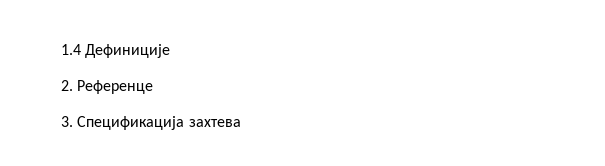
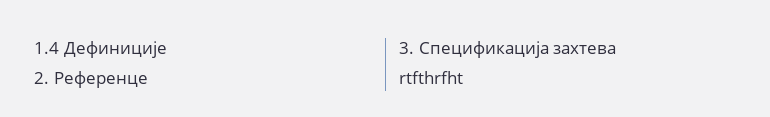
+ rtfthrfht

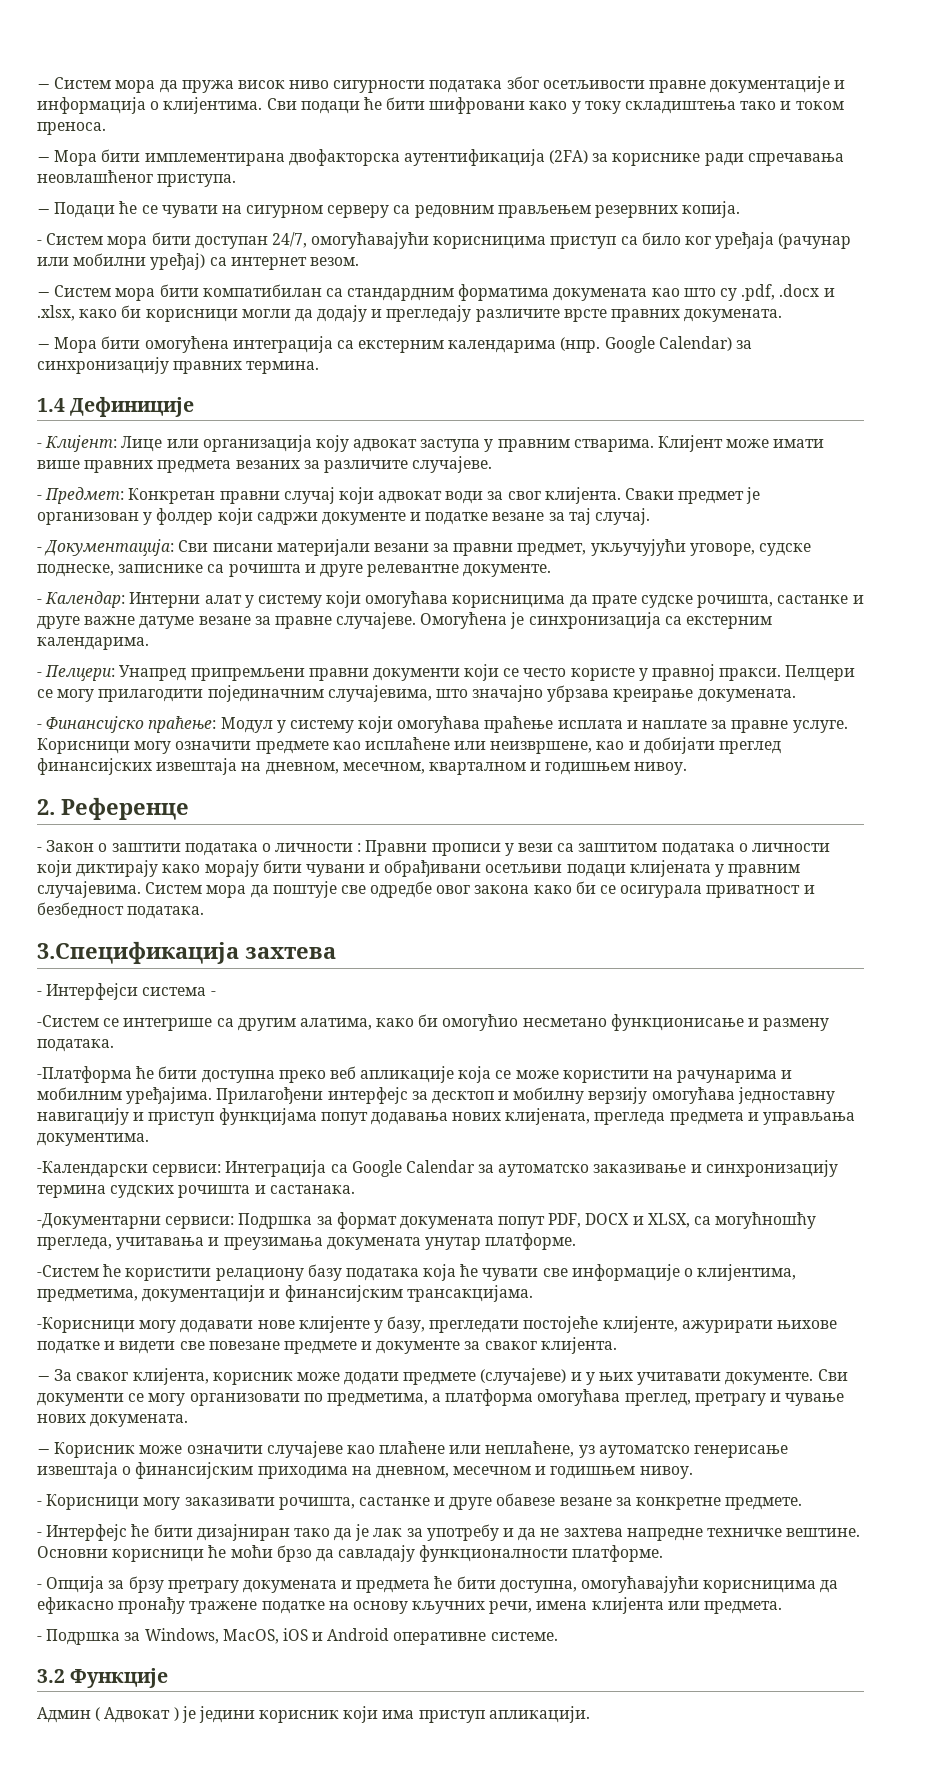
+ − Систем мора да пружа висок ниво сигурности података због осетљивости правне документације и информација о клијентима. Сви подаци ће бити шифровани како у току складиштења тако и током преноса.
+ − Мора бити имплементирана двофакторска аутентификација (2FA) за кориснике ради спречавања неовлашћеног приступа.
+ − Подаци ће се чувати на сигурном серверу са редовним прављењем резервних копија.
+ - Систем мора бити доступан 24/7, омогућавајући корисницима приступ са било ког уређаја (рачунар или мобилни уређај) са интернет везом.
+ − Систем мора бити компатибилан са стандардним форматима докумената као што су .pdf, .docx и .xlsx, како би корисници могли да додају и прегледају различите врсте правних докумената.
+ − Мора бити омогућена интеграција са екстерним календарима (нпр. Google Calendar) за синхронизацију правних термина.
  1.4 Дефиниције
+ - Клијент: Лице или организација коју адвокат заступа у правним стварима. Клијент може имати више правних предмета везаних за различите случајеве.
+ - Предмет: Конкретан правни случај који адвокат води за свог клијента. Сваки предмет је организован у фолдер који садржи документе и податке везане за тај случај.
+ - Документација: Сви писани материјали везани за правни предмет, укључујући уговоре, судске поднеске, записнике са рочишта и друге релевантне документе.
+ - Календар: Интерни алат у систему који омогућава корисницима да прате судске рочишта, састанке и друге важне датуме везане за правне случајеве. Омогућена је синхронизација са екстерним календарима.
+ - Пелцери: Унапред припремљени правни документи који се често користе у правној пракси. Пелцери се могу прилагодити појединачним случајевима, што значајно убрзава креирање докумената.
+ - Финансијско праћење: Модул у систему који омогућава праћење исплата и наплате за правне услуге. Корисници могу означити предмете као исплаћене или неизвршене, као и добијати преглед финансијских извештаја на дневном, месечном, кварталном и годишњем нивоу.
  2. Референце
- 3. Спецификација захтева
- rtfthrfht
+ - Закон о заштити података о личности : Правни прописи у вези са заштитом података о личности који диктирају како морају бити чувани и обрађивани осетљиви подаци клијената у правним случајевима. Систем мора да поштује све одредбе овог закона како би се осигурала приватност и безбедност података.
+ 3.Спецификација захтева
+ - Интерфејси система -
+ -Систем се интегрише са другим алатима, како би омогућио несметано функционисање и размену података.
+ -Платформа ће бити доступна преко веб апликације која се може користити на рачунарима и мобилним уређајима. Прилагођени интерфејс за десктоп и мобилну верзију омогућава једноставну навигацију и приступ функцијама попут додавања нових клијената, прегледа предмета и управљања документима.
+ -Календарски сервиси: Интеграција са Google Calendar за аутоматско заказивање и синхронизацију термина судских рочишта и састанака.
+ -Документарни сервиси: Подршка за формат докумената попут PDF, DOCX и XLSX, са могућношћу прегледа, учитавања и преузимања докумената унутар платформе.
+ -Систем ће користити релациону базу података која ће чувати све информације о клијентима, предметима, документацији и финансијским трансакцијама.
+ -Корисници могу додавати нове клијенте у базу, прегледати постојеће клијенте, ажурирати њихове податке и видети све повезане предмете и документе за сваког клијента.
+ − За сваког клијента, корисник може додати предмете (случајеве) и у њих учитавати документе. Сви документи се могу организовати по предметима, а платформа омогућава преглед, претрагу и чување нових докумената.
+ − Корисник може означити случајеве као плаћене или неплаћене, уз аутоматско генерисање извештаја о финансијским приходима на дневном, месечном и годишњем нивоу.
+ - Корисници могу заказивати рочишта, састанке и друге обавезе везане за конкретне предмете.
+ - Интерфејс ће бити дизајниран тако да је лак за употребу и да не захтева напредне техничке вештине. Основни корисници ће моћи брзо да савладају функционалности платформе.
+ - Опција за брзу претрагу докумената и предмета ће бити доступна, омогућавајући корисницима да ефикасно пронађу тражене податке на основу кључних речи, имена клијента или предмета.
+ - Подршка за Windows, MacOS, iOS и Android оперативне системе.
+ 3.2 Функције
+ Админ ( Адвокат ) је једини корисник који има приступ апликацији.

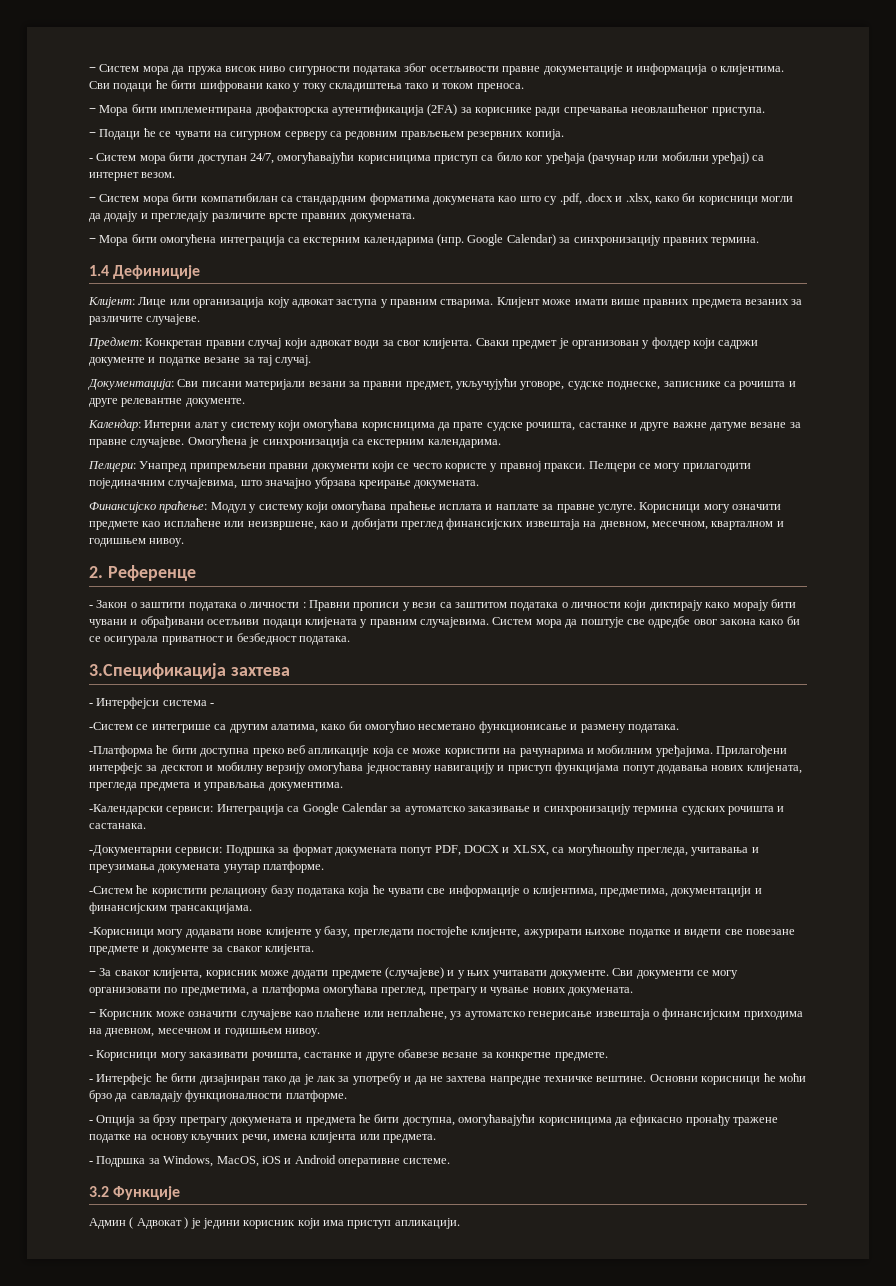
- - Клијент: Лице или организација коју адвокат заступа у правним стварима.
+ Клијент: Лице или организација коју адвокат заступа у правним стварима.
- - Предмет: Конкретан правни случај који адвокат води за свог клијента.
+ Предмет: Конкретан правни случај који адвокат води за свог клијента.
- - Документација: Сви писани материјали везани за правни предмет, укључујући уговоре, судске поднеске, записнике са рочишта и друге релевантне документе.
+ Документација: Сви писани материјали везани за правни предмет, укључујући уговоре, судске поднеске, записнике са рочишта и друге релевантне документе.
- - Календар: Интерни алат у систему који омогућава корисницима да прате судске рочишта, састанке и друге важне датуме везане за правне случајеве.
+ Календар: Интерни алат у систему који омогућава корисницима да прате судске рочишта, састанке и друге важне датуме везане за правне случајеве.
- - Пелцери: Унапред припремљени правни документи који се често користе у правној пракси.
+ Пелцери: Унапред припремљени правни документи који се често користе у правној пракси.
- - Финансијско праћење: Модул у систему који омогућава праћење исплата и наплате за правне услуге.
+ Финансијско праћење: Модул у систему који омогућава праћење исплата и наплате за правне услуге.

